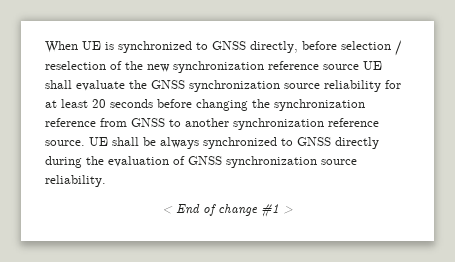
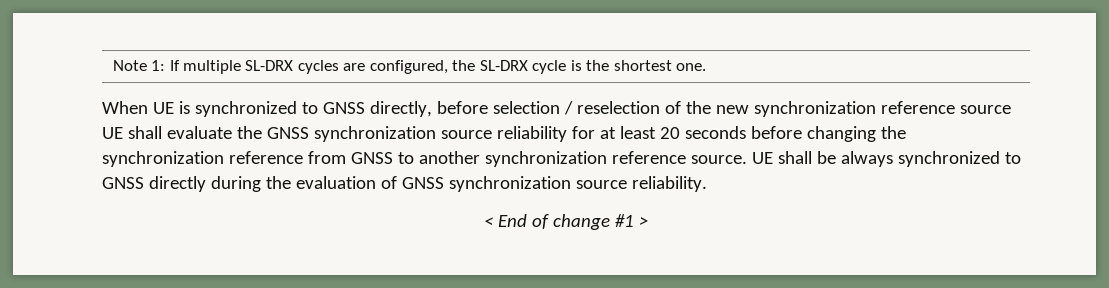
+ Note 1: If multiple SL-DRX cycles are configured, the SL-DRX cycle is the shortest one.

